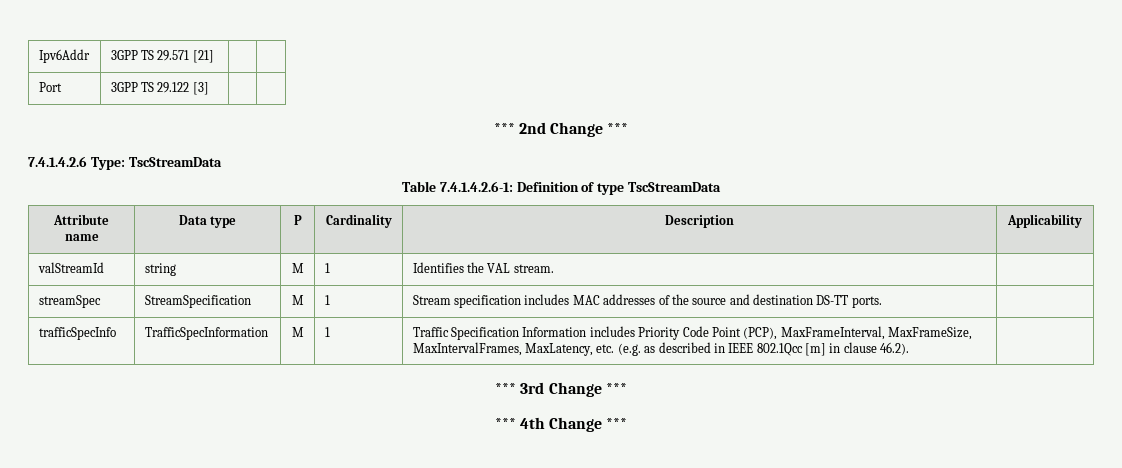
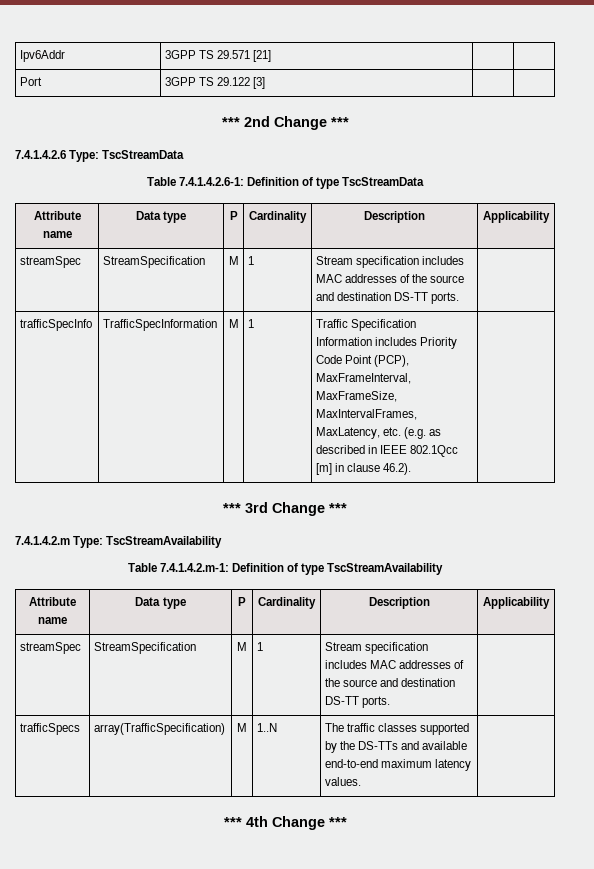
- valStreamId | string | M | 1 | Identifies the VAL stream. |
+ 7.4.1.4.2.m Type: TscStreamAvailability
+ Table 7.4.1.4.2.m-1: Definition of type TscStreamAvailability
+ Attribute name | Data type | P | Cardinality | Description | Applicability
+ streamSpec | StreamSpecification | M | 1 | Stream specification includes MAC addresses of the source and destination DS-TT ports. |
+ trafficSpecs | array(TrafficSpecification) | M | 1..N | The traffic classes supported by the DS-TTs and available end-to-end maximum latency values. |

